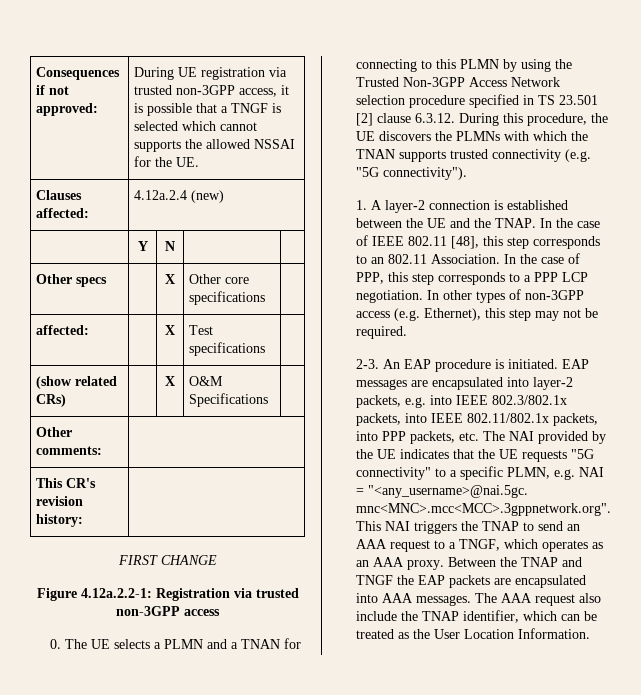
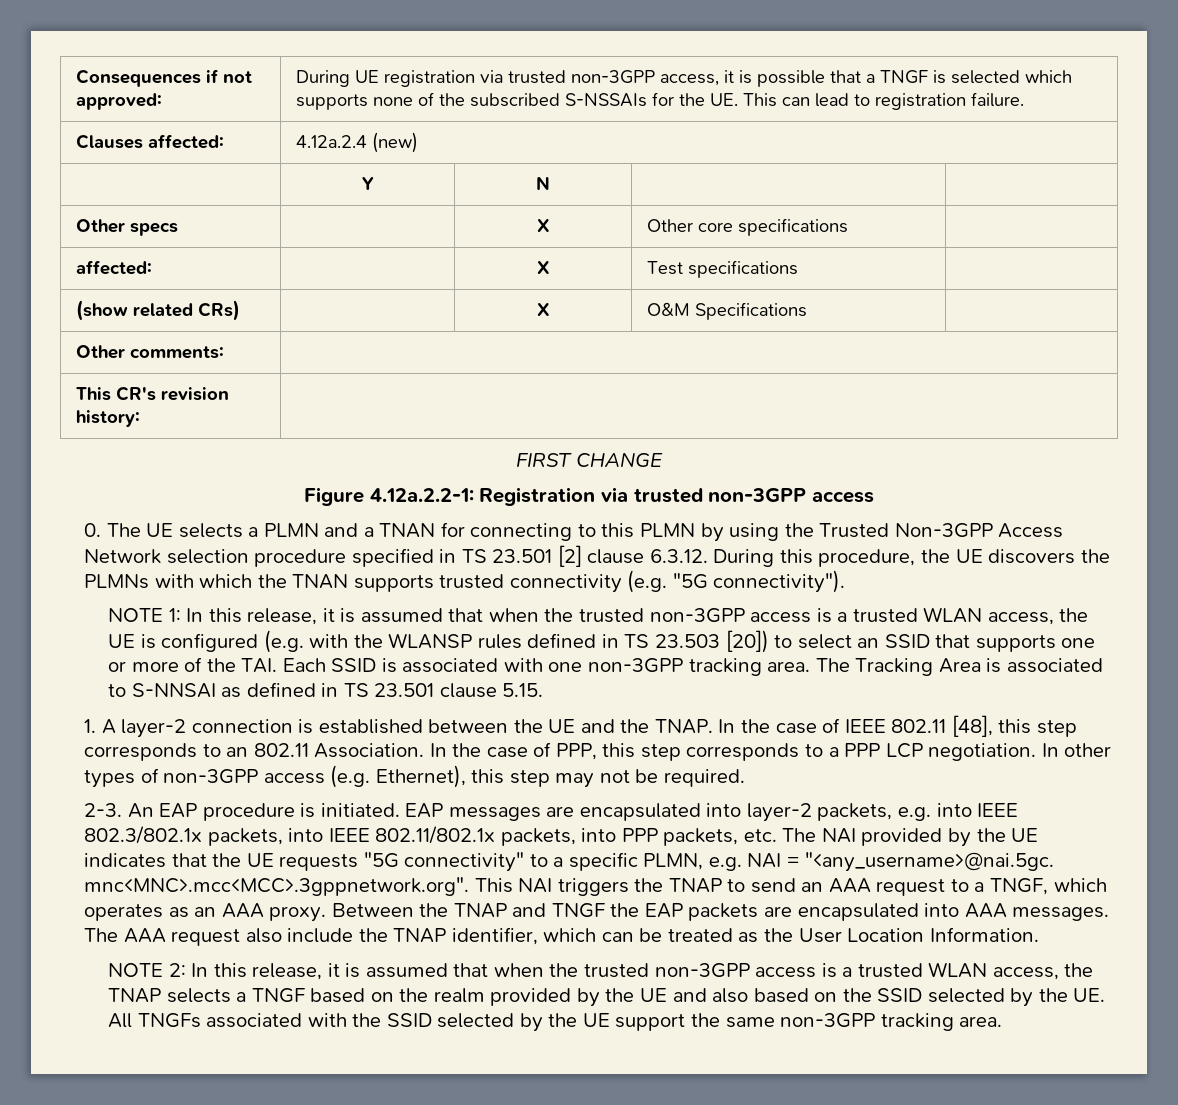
- Consequences if not approved: | During UE registration via trusted non-3GPP access, it is possible that a TNGF is selected which cannot supports the allowed NSSAI for the UE.
+ Consequences if not approved: | During UE registration via trusted non-3GPP access, it is possible that a TNGF is selected which supports none of the subscribed S-NSSAIs for the UE. This can lead to registration failure.
+ NOTE 1: In this release, it is assumed that when the trusted non-3GPP access is a trusted WLAN access, the UE is configured (e.g. with the WLANSP rules defined in TS 23.503 [20]) to select an SSID that supports one or more of the TAI. Each SSID is associated with one non-3GPP tracking area. The Tracking Area is associated to S-NNSAI as defined in TS 23.501 clause 5.15.
+ NOTE 2: In this release, it is assumed that when the trusted non-3GPP access is a trusted WLAN access, the TNAP selects a TNGF based on the realm provided by the UE and also based on the SSID selected by the UE. All TNGFs associated with the SSID selected by the UE support the same non-3GPP tracking area.

